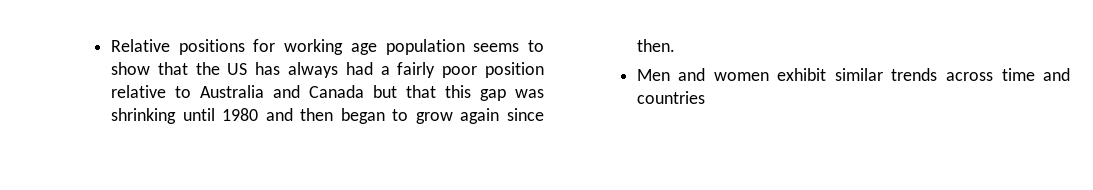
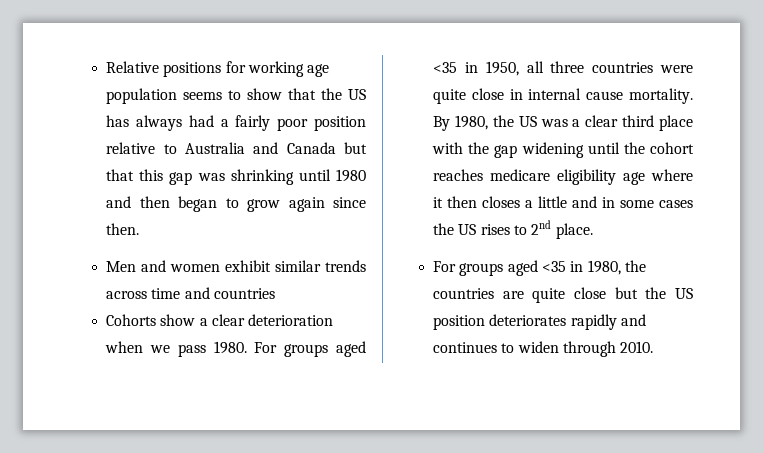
+ Cohorts show a clear deterioration when we pass 1980. For groups aged <35 in 1950, all three countries were quite close in internal cause mortality. By 1980, the US was a clear third place with the gap widening until the cohort reaches medicare eligibility age where it then closes a little and in some cases the US rises to 2nd place.
+ For groups aged <35 in 1980, the countries are quite close but the US position deteriorates rapidly and continues to widen through 2010.

